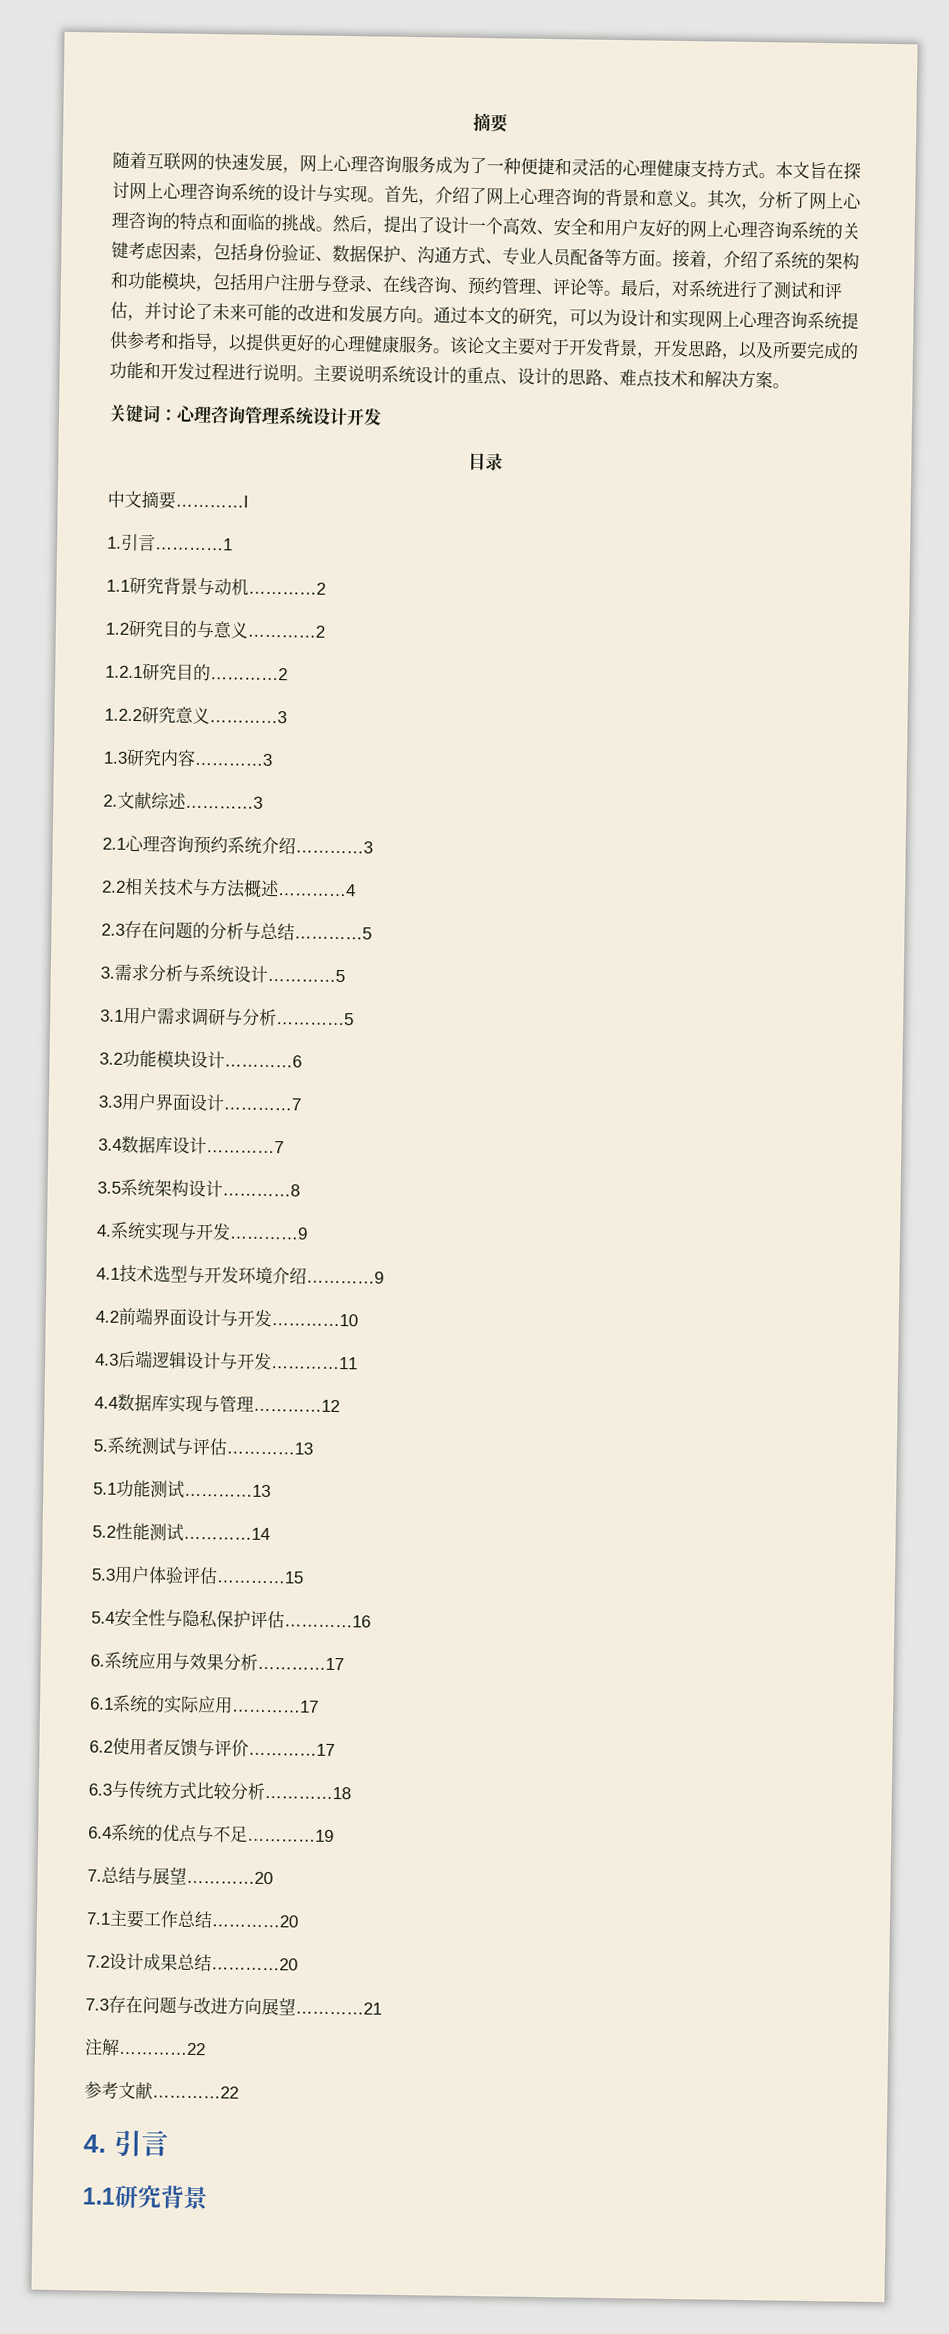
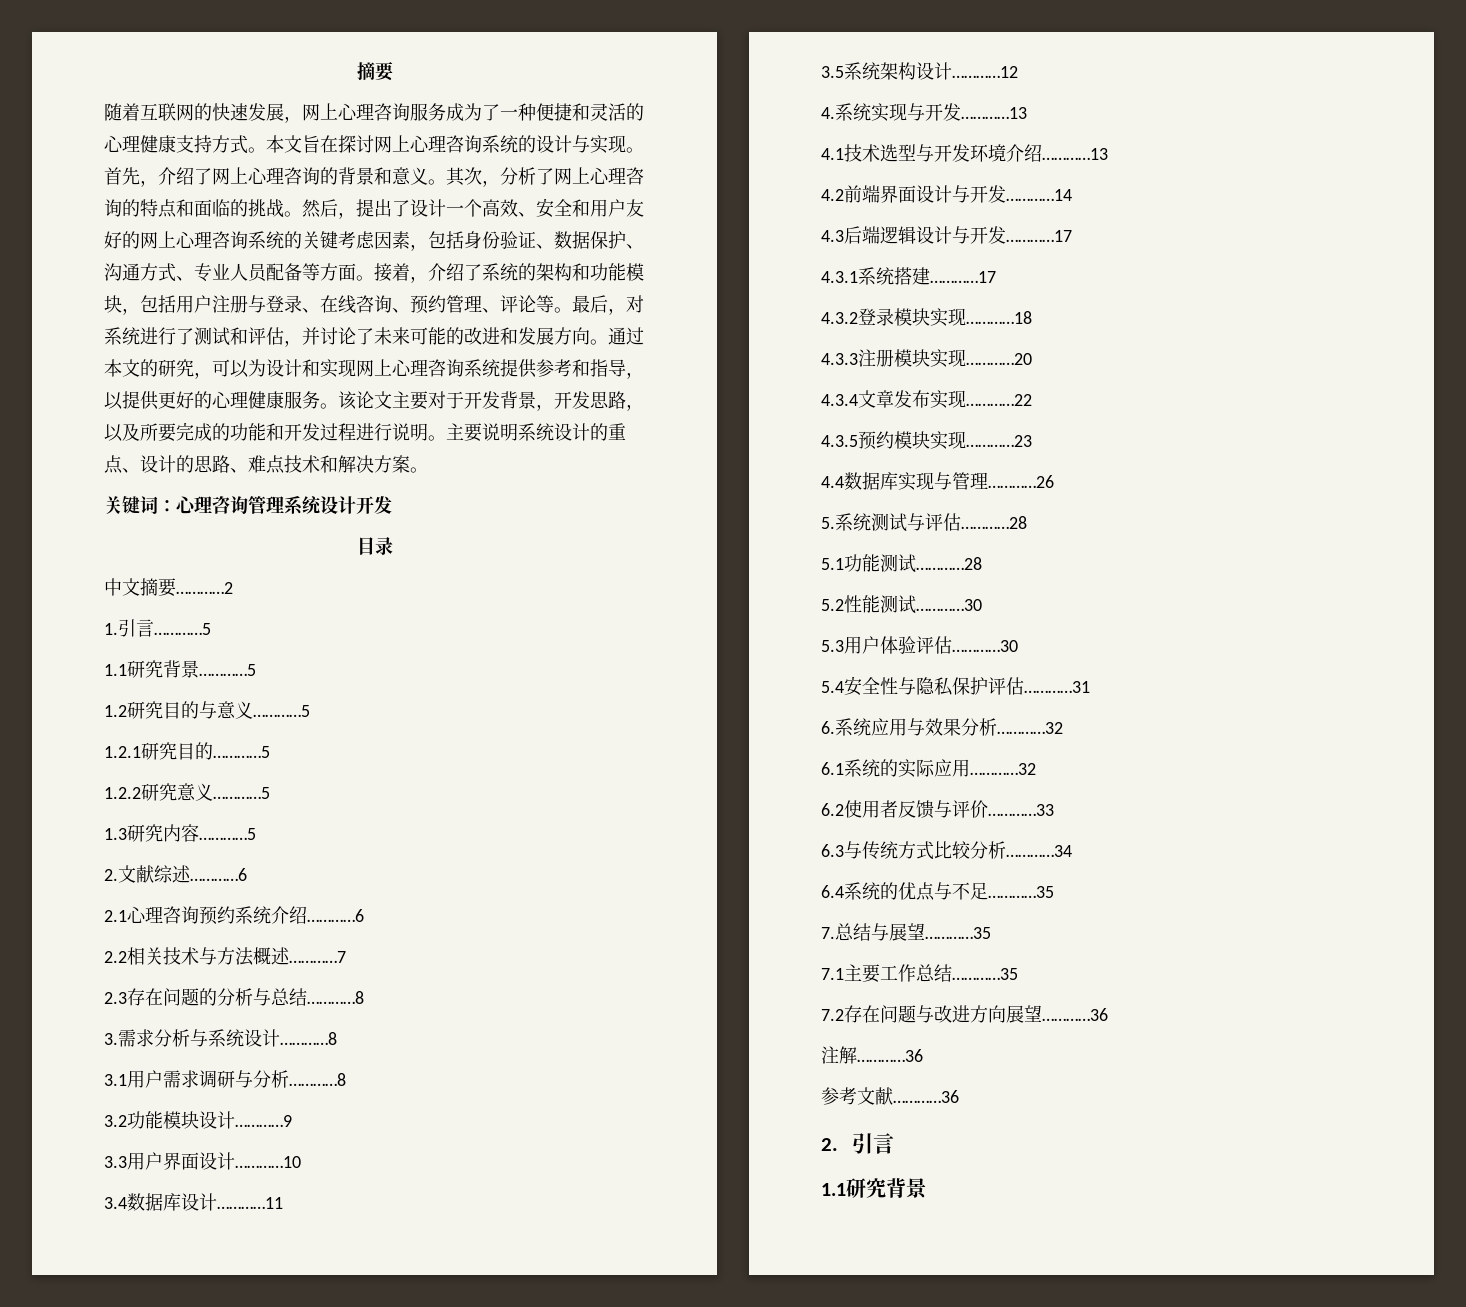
- 中文摘要…………I
+ 中文摘要…………2
- 1.引言…………1
- 1.1研究背景与动机…………2
+ 1.引言…………5
+ 1.1研究背景…………5
- 1.2研究目的与意义…………2
+ 1.2研究目的与意义…………5
- 1.2.1研究目的…………2
+ 1.2.1研究目的…………5
- 1.2.2研究意义…………3
+ 1.2.2研究意义…………5
- 1.3研究内容…………3
+ 1.3研究内容…………5
- 2.文献综述…………3
+ 2.文献综述…………6
- 2.1心理咨询预约系统介绍…………3
+ 2.1心理咨询预约系统介绍…………6
- 2.2相关技术与方法概述…………4
+ 2.2相关技术与方法概述…………7
- 2.3存在问题的分析与总结…………5
+ 2.3存在问题的分析与总结…………8
- 3.需求分析与系统设计…………5
+ 3.需求分析与系统设计…………8
- 3.1用户需求调研与分析…………5
+ 3.1用户需求调研与分析…………8
- 3.2功能模块设计…………6
+ 3.2功能模块设计…………9
- 3.3用户界面设计…………7
+ 3.3用户界面设计…………10
- 3.4数据库设计…………7
+ 3.4数据库设计…………11
- 3.5系统架构设计…………8
+ 3.5系统架构设计…………12
- 4.系统实现与开发…………9
+ 4.系统实现与开发…………13
- 4.1技术选型与开发环境介绍…………9
+ 4.1技术选型与开发环境介绍…………13
- 4.2前端界面设计与开发…………10
+ 4.2前端界面设计与开发…………14
- 4.3后端逻辑设计与开发…………11
+ 4.3后端逻辑设计与开发…………17
+ 4.3.1系统搭建…………17
+ 4.3.2登录模块实现…………18
+ 4.3.3注册模块实现…………20
+ 4.3.4文章发布实现…………22
+ 4.3.5预约模块实现…………23
- 4.4数据库实现与管理…………12
+ 4.4数据库实现与管理…………26
- 5.系统测试与评估…………13
+ 5.系统测试与评估…………28
- 5.1功能测试…………13
+ 5.1功能测试…………28
- 5.2性能测试…………14
+ 5.2性能测试…………30
- 5.3用户体验评估…………15
+ 5.3用户体验评估…………30
- 5.4安全性与隐私保护评估…………16
+ 5.4安全性与隐私保护评估…………31
- 6.系统应用与效果分析…………17
+ 6.系统应用与效果分析…………32
- 6.1系统的实际应用…………17
+ 6.1系统的实际应用…………32
- 6.2使用者反馈与评价…………17
+ 6.2使用者反馈与评价…………33
- 6.3与传统方式比较分析…………18
+ 6.3与传统方式比较分析…………34
- 6.4系统的优点与不足…………19
+ 6.4系统的优点与不足…………35
- 7.总结与展望…………20
+ 7.总结与展望…………35
- 7.1主要工作总结…………20
+ 7.1主要工作总结…………35
- 7.2设计成果总结…………20
- 7.3存在问题与改进方向展望…………21
+ 7.2存在问题与改进方向展望…………36
- 注解…………22
+ 注解…………36
- 参考文献…………22
- 4.引言
+ 参考文献…………36
+ 2.引言

